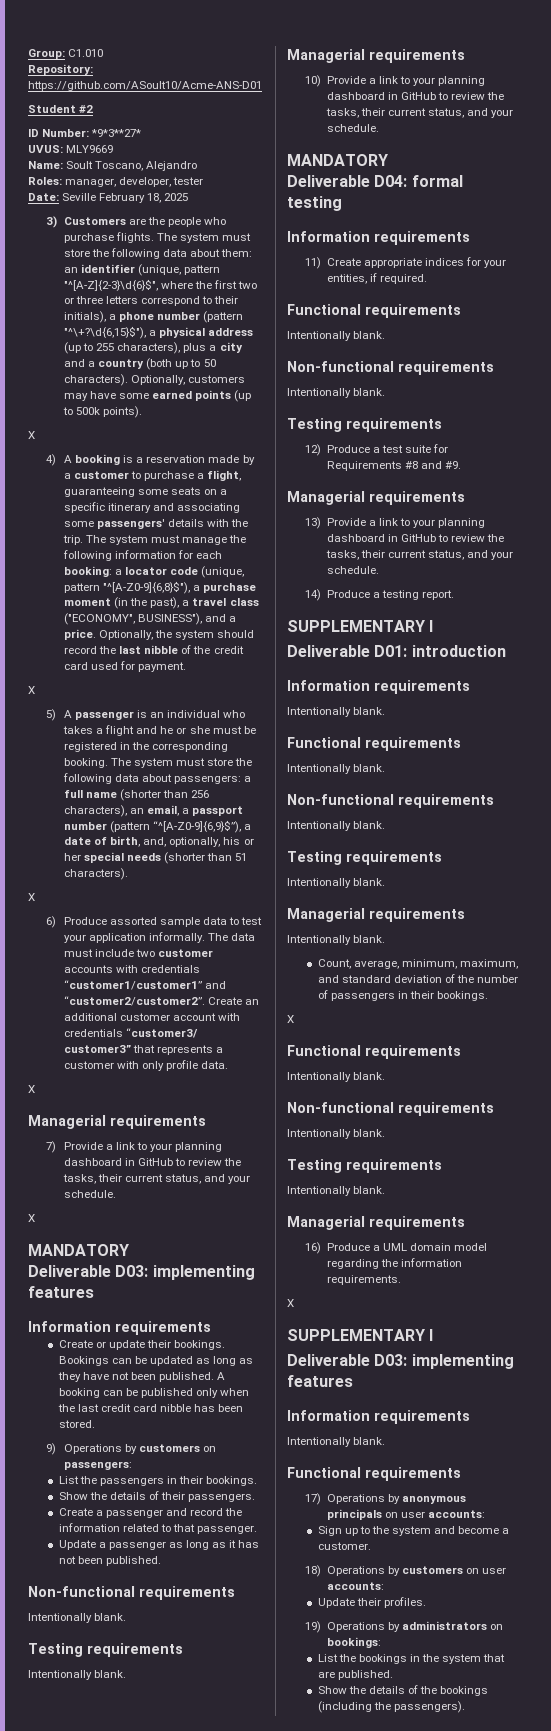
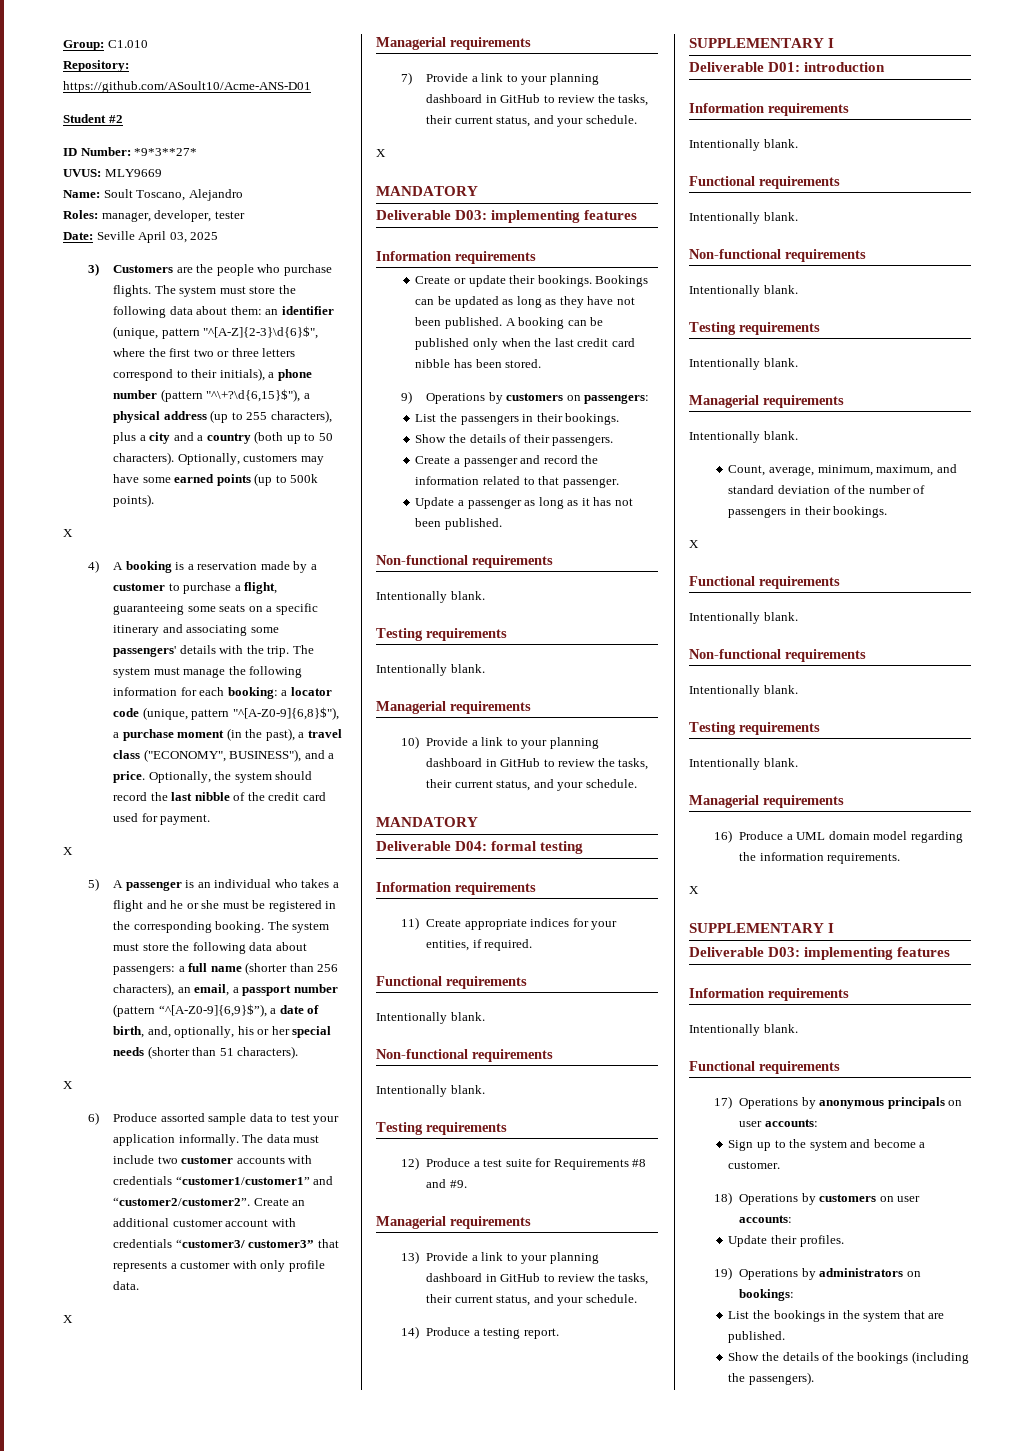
- Date: Seville February 18, 2025
+ Date: Seville April 03, 2025

